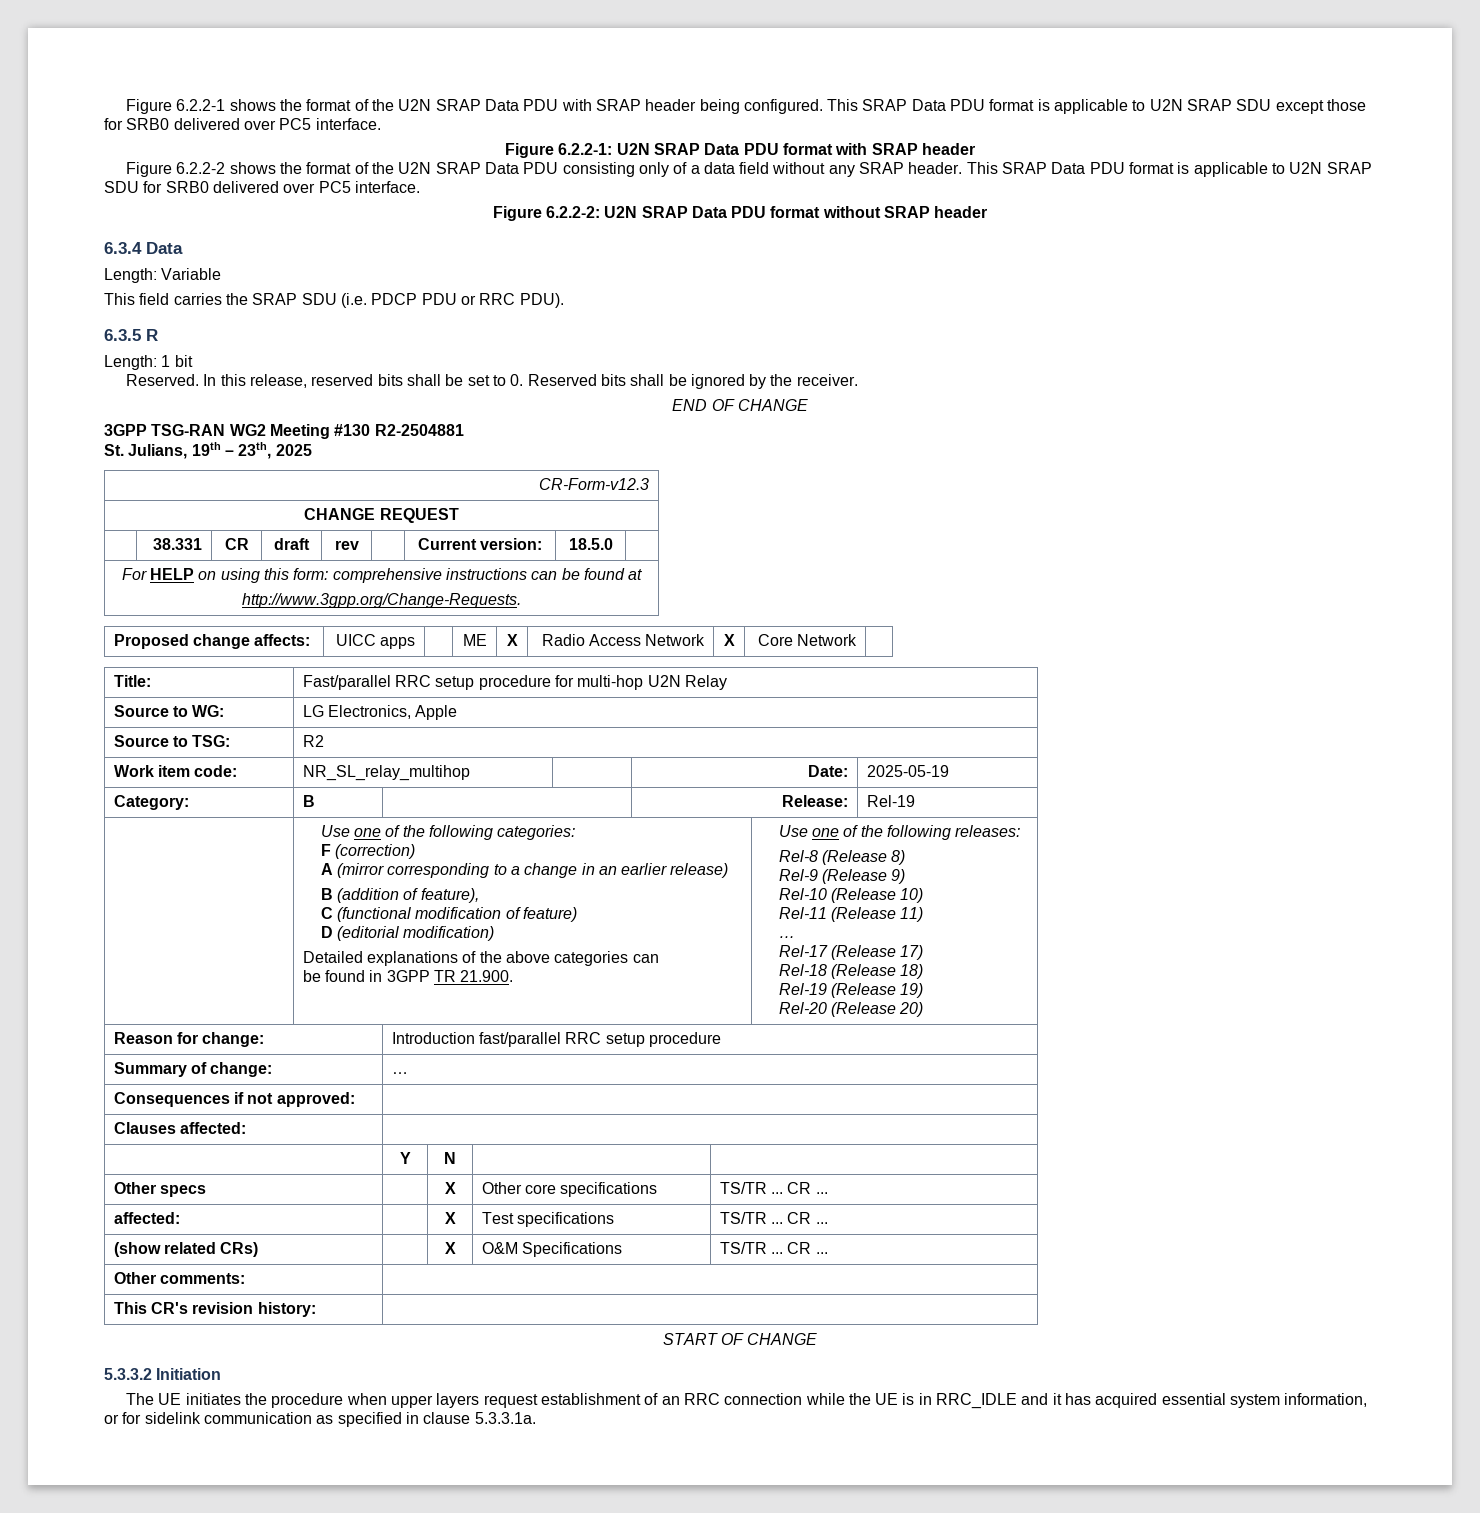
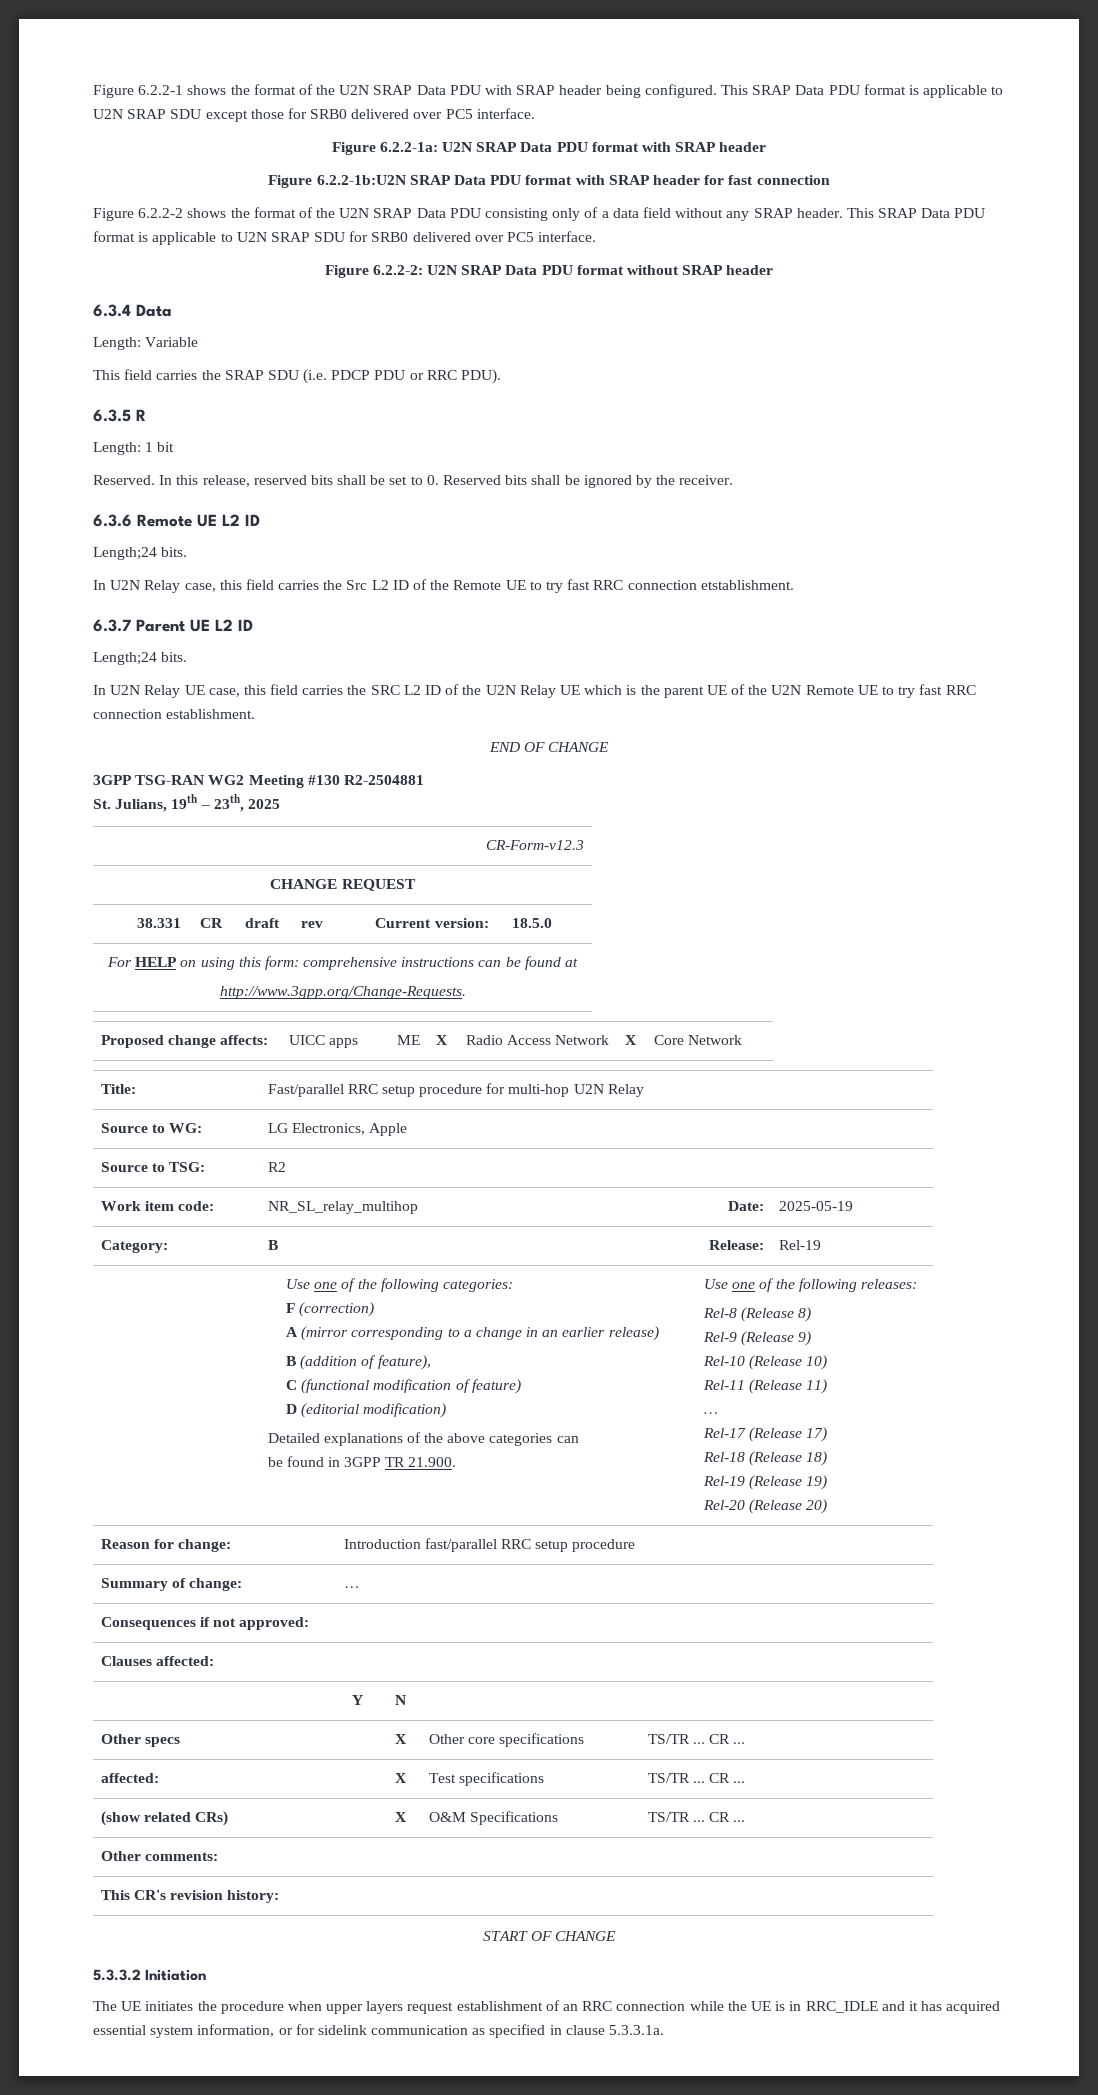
- Figure 6.2.2-1: U2N SRAP Data PDU format with SRAP header
+ Figure 6.2.2-1a: U2N SRAP Data PDU format with SRAP header
+ Figure 6.2.2-1b:U2N SRAP Data PDU format with SRAP header for fast connection
+ 6.3.6 Remote UE L2 ID
+ Length;24 bits.
+ In U2N Relay case, this field carries the Src L2 ID of the Remote UE to try fast RRC connection etstablishment.
+ 6.3.7 Parent UE L2 ID
+ Length;24 bits.
+ In U2N Relay UE case, this field carries the SRC L2 ID of the U2N Relay UE which is the parent UE of the U2N Remote UE to try fast RRC connection establishment.

